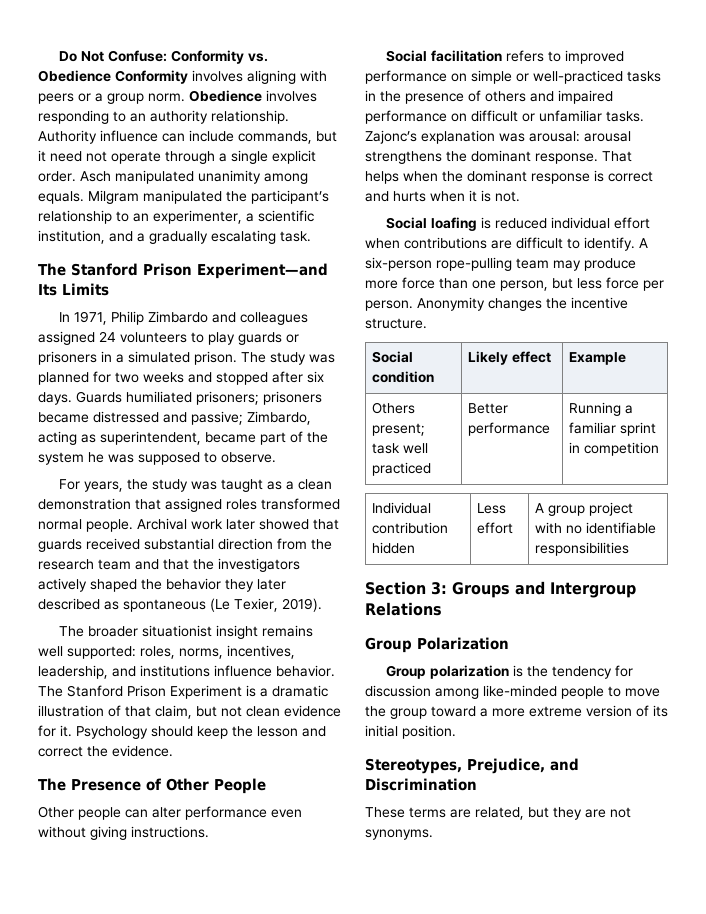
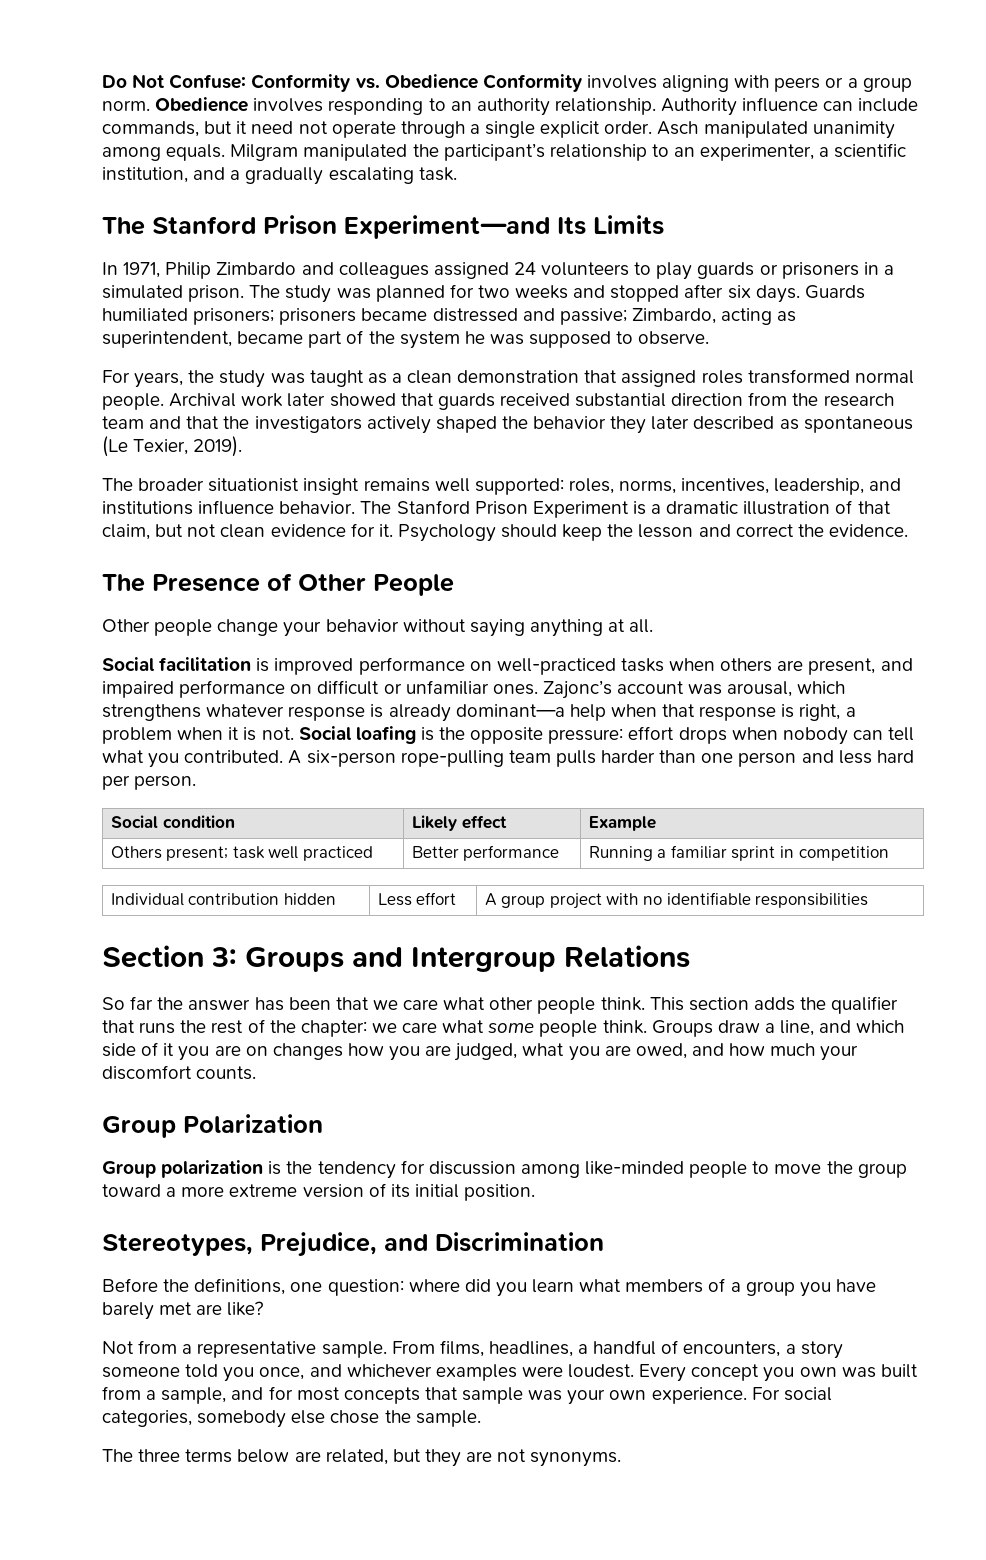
- Other people can alter performance even without giving instructions.
+ Other people change your behavior without saying anything at all.
- Social facilitation refers to improved performance on simple or well-practiced tasks in the presence of others and impaired performance on difficult or unfamiliar tasks. Zajonc’s explanation was arousal: arousal strengthens the dominant response. That helps when the dominant response is correct and hurts when it is not.
- Social loafing is reduced individual effort when contributions are difficult to identify. A six-person rope-pulling team may produce more force than one person, but less force per person. Anonymity changes the incentive structure.
+ Social facilitation is improved performance on well-practiced tasks when others are present, and impaired performance on difficult or unfamiliar ones. Zajonc’s account was arousal, which strengthens whatever response is already dominant—a help when that response is right, a problem when it is not. Social loafing is the opposite pressure: effort drops when nobody can tell what you contributed. A six-person rope-pulling team pulls harder than one person and less hard per person.
+ So far the answer has been that we care what other people think. This section adds the qualifier that runs the rest of the chapter: we care what some people think. Groups draw a line, and which side of it you are on changes how you are judged, what you are owed, and how much your discomfort counts.
- These terms are related, but they are not synonyms.
+ Before the definitions, one question: where did you learn what members of a group you have barely met are like?
+ Not from a representative sample. From films, headlines, a handful of encounters, a story someone told you once, and whichever examples were loudest. Every concept you own was built from a sample, and for most concepts that sample was your own experience. For social categories, somebody else chose the sample.
+ The three terms below are related, but they are not synonyms.

